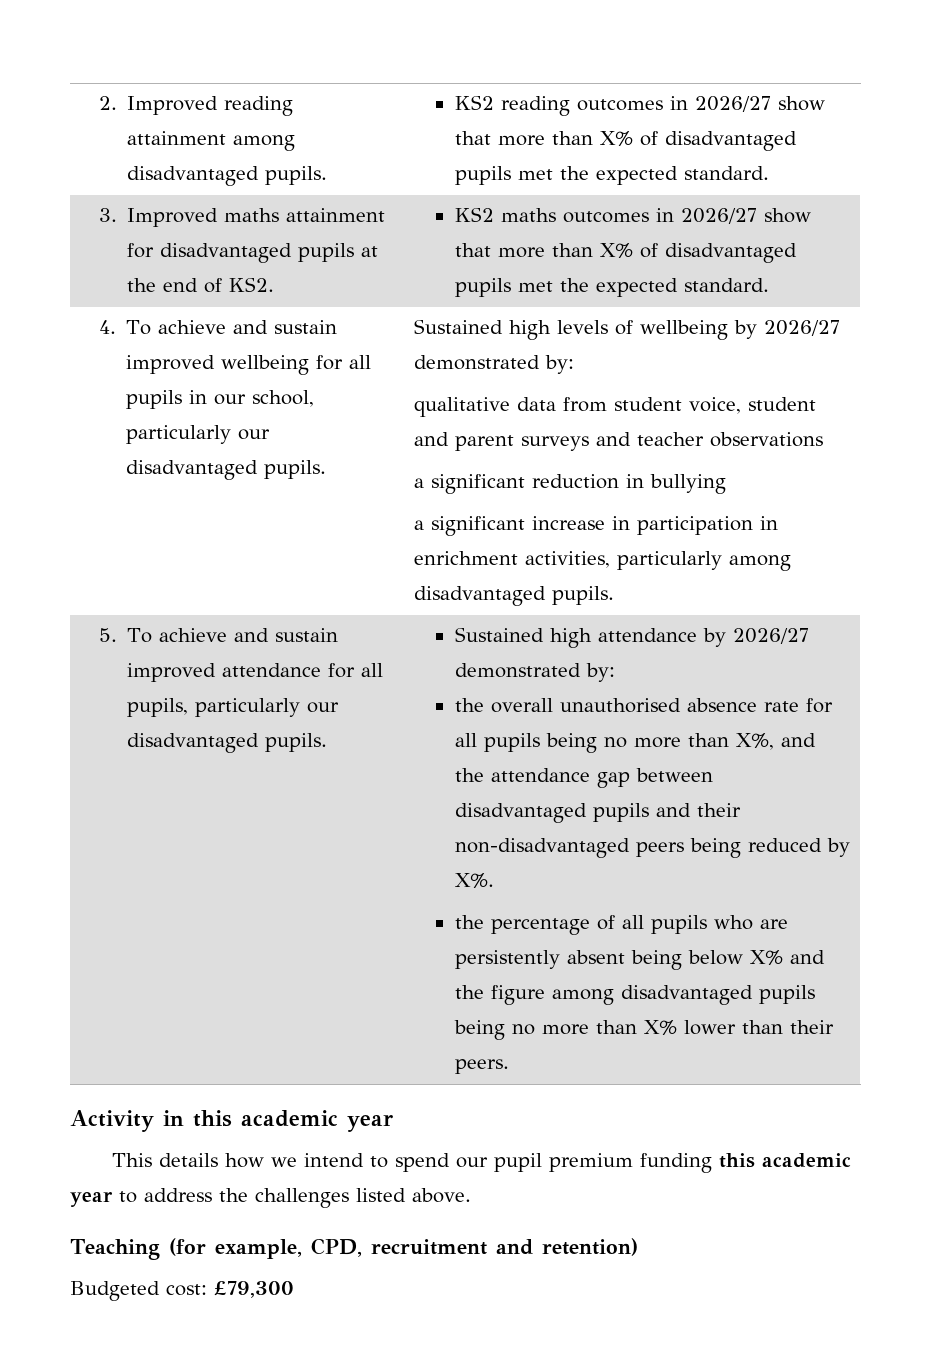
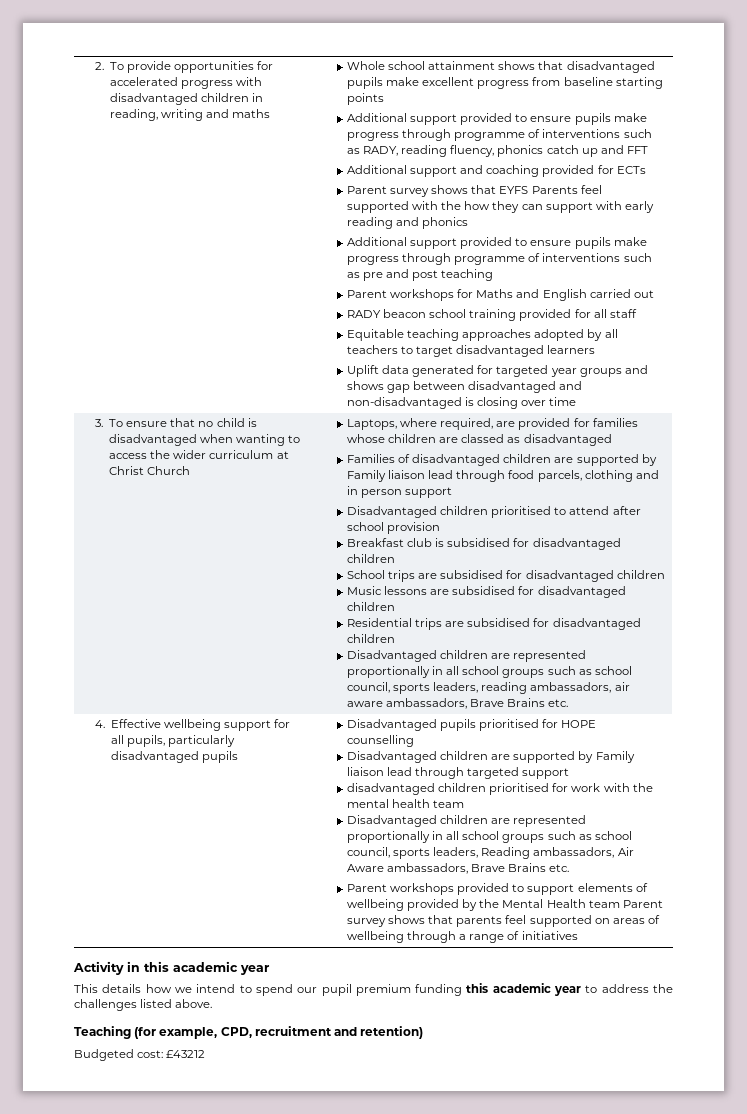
- 2. Improved reading attainment among disadvantaged pupils. | KS2 reading outcomes in 2026/27 show that more than X% of disadvantaged pupils met the expected standard.
- 3. Improved maths attainment for disadvantaged pupils at the end of KS2. | KS2 maths outcomes in 2026/27 show that more than X% of disadvantaged pupils met the expected standard.
- 4. To achieve and sustain improved wellbeing for all pupils in our school, particularly our disadvantaged pupils. | Sustained high levels of wellbeing by 2026/27 demonstrated by:
- qualitative data from student voice, student and parent surveys and teacher observations
- a significant reduction in bullying
- a significant increase in participation in enrichment activities, particularly among disadvantaged pupils.
- 5. To achieve and sustain improved attendance for all pupils, particularly our disadvantaged pupils. | Sustained high attendance by 2026/27 demonstrated by:
- the overall unauthorised absence rate for all pupils being no more than X%, and the attendance gap between disadvantaged pupils and their non-disadvantaged peers being reduced by X%.
- the percentage of all pupils who are persistently absent being below X% and the figure among disadvantaged pupils being no more than X% lower than their peers.
+ 2. To provide opportunities for accelerated progress with disadvantaged children in reading, writing and maths | Whole school attainment shows that disadvantaged pupils make excellent progress from baseline starting points
+ Additional support provided to ensure pupils make progress through programme of interventions such as RADY, reading fluency, phonics catch up and FFT
+ Additional support and coaching provided for ECTs
+ Parent survey shows that EYFS Parents feel supported with the how they can support with early reading and phonics
+ Additional support provided to ensure pupils make progress through programme of interventions such as pre and post teaching
+ Parent workshops for Maths and English carried out
+ RADY beacon school training provided for all staff
+ Equitable teaching approaches adopted by all teachers to target disadvantaged learners
+ Uplift data generated for targeted year groups and shows gap between disadvantaged and non-disadvantaged is closing over time
+ 3. To ensure that no child is disadvantaged when wanting to access the wider curriculum at Christ Church | Laptops, where required, are provided for families whose children are classed as disadvantaged
+ Families of disadvantaged children are supported by Family liaison lead through food parcels, clothing and in person support
+ Disadvantaged children prioritised to attend after school provision
+ Breakfast club is subsidised for disadvantaged children
+ School trips are subsidised for disadvantaged children
+ Music lessons are subsidised for disadvantaged children
+ Residential trips are subsidised for disadvantaged children
+ Disadvantaged children are represented proportionally in all school groups such as school council, sports leaders, reading ambassadors, air aware ambassadors, Brave Brains etc.
+ 4. Effective wellbeing support for all pupils, particularly disadvantaged pupils | Disadvantaged pupils prioritised for HOPE counselling
+ Disadvantaged children are supported by Family liaison lead through targeted support
+ disadvantaged children prioritised for work with the mental health team
+ Disadvantaged children are represented proportionally in all school groups such as school council, sports leaders, Reading ambassadors, Air Aware ambassadors, Brave Brains etc.
+ Parent workshops provided to support elements of wellbeing provided by the Mental Health team Parent survey shows that parents feel supported on areas of wellbeing through a range of initiatives
- Budgeted cost: £79,300
+ Budgeted cost: £43212

